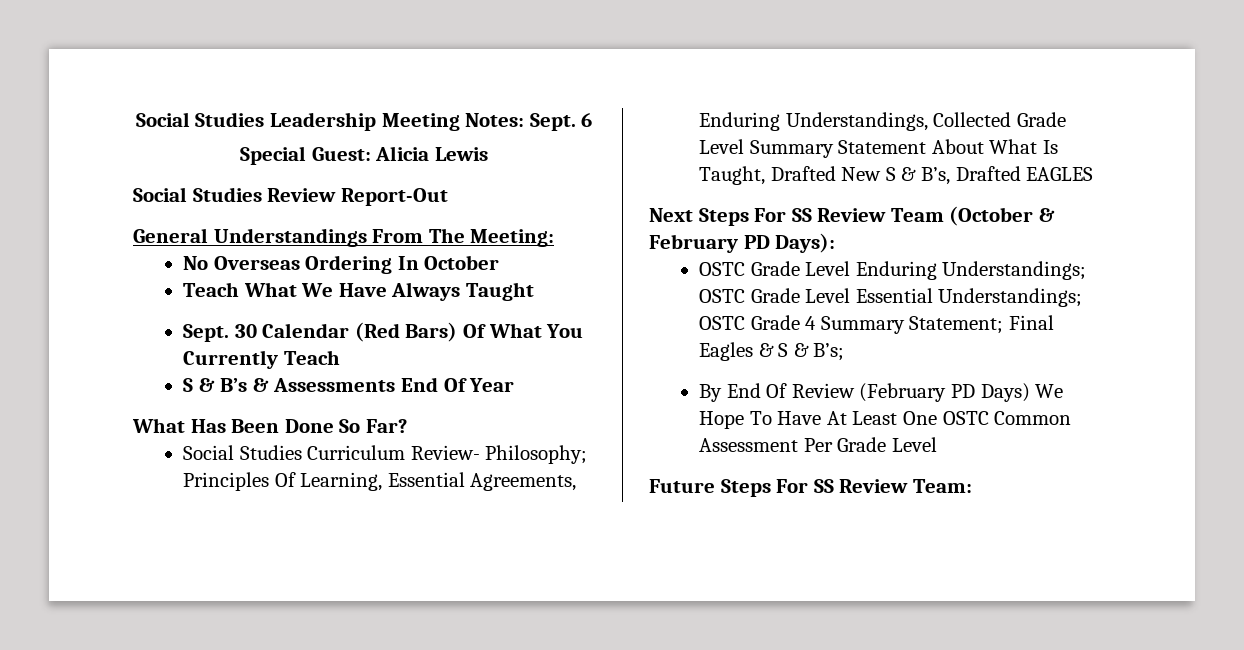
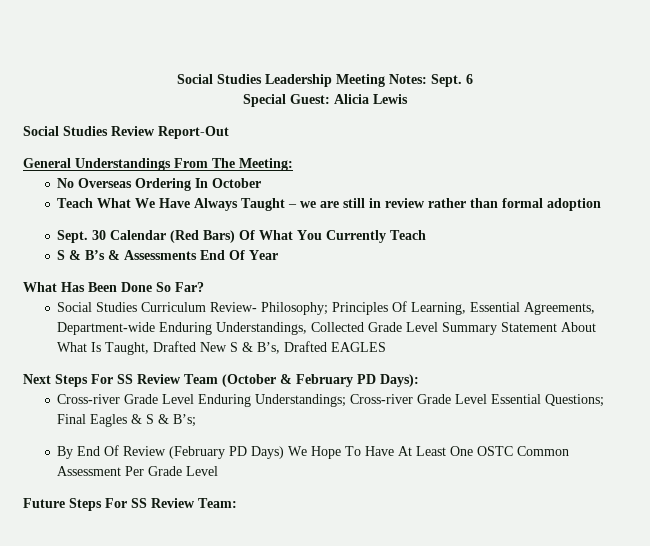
- Teach What We Have Always Taught
+ Teach What We Have Always Taught – we are still in review rather than formal adoption
- Social Studies Curriculum Review- Philosophy; Principles Of Learning, Essential Agreements, Enduring Understandings, Collected Grade Level Summary Statement About What Is Taught, Drafted New S & B’s, Drafted EAGLES
+ Social Studies Curriculum Review- Philosophy; Principles Of Learning, Essential Agreements, Department-wide Enduring Understandings, Collected Grade Level Summary Statement About What Is Taught, Drafted New S & B’s, Drafted EAGLES
- OSTC Grade Level Enduring Understandings; OSTC Grade Level Essential Understandings; OSTC Grade 4 Summary Statement; Final Eagles & S & B’s;
+ Cross-river Grade Level Enduring Understandings; Cross-river Grade Level Essential Questions; Final Eagles & S & B’s;

